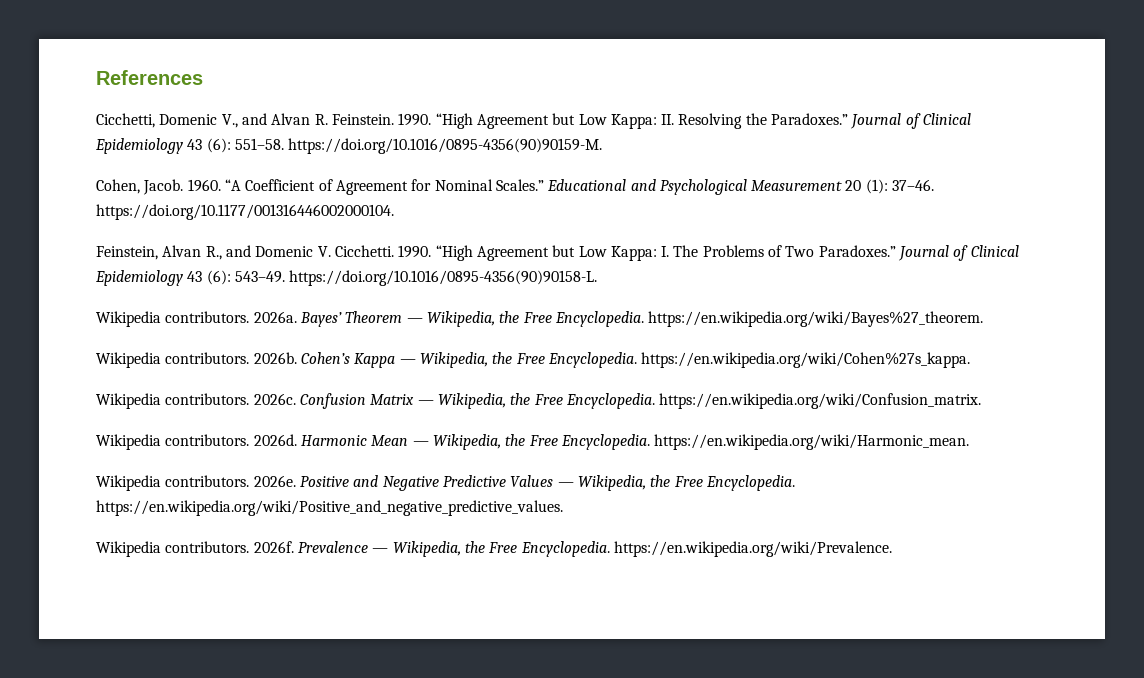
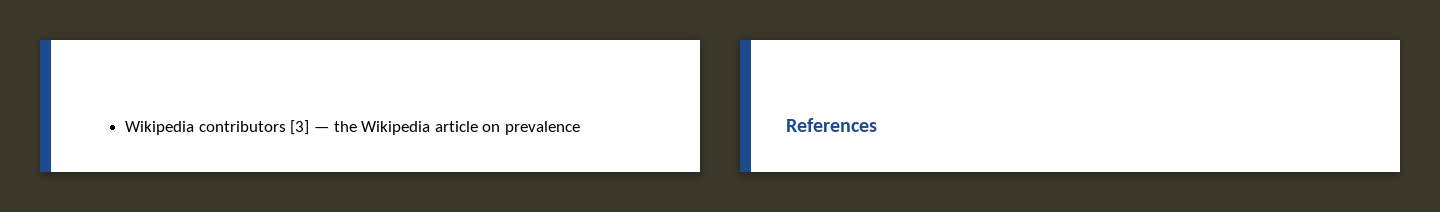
+ Wikipedia contributors [3] — the Wikipedia article on prevalence
  References
- Cicchetti, Domenic V., and Alvan R. Feinstein. 1990. “High Agreement but Low Kappa: II. Resolving the Paradoxes.” Journal of Clinical Epidemiology 43 (6): 551–58. https://doi.org/10.1016/0895-4356(90)90159-M.
- Cohen, Jacob. 1960. “A Coefficient of Agreement for Nominal Scales.” Educational and Psychological Measurement 20 (1): 37–46. https://doi.org/10.1177/001316446002000104.
- Feinstein, Alvan R., and Domenic V. Cicchetti. 1990. “High Agreement but Low Kappa: I. The Problems of Two Paradoxes.” Journal of Clinical Epidemiology 43 (6): 543–49. https://doi.org/10.1016/0895-4356(90)90158-L.
- Wikipedia contributors. 2026a. Bayes’ Theorem — Wikipedia, the Free Encyclopedia. https://en.wikipedia.org/wiki/Bayes%27_theorem.
- Wikipedia contributors. 2026b. Cohen’s Kappa — Wikipedia, the Free Encyclopedia. https://en.wikipedia.org/wiki/Cohen%27s_kappa.
- Wikipedia contributors. 2026c. Confusion Matrix — Wikipedia, the Free Encyclopedia. https://en.wikipedia.org/wiki/Confusion_matrix.
- Wikipedia contributors. 2026d. Harmonic Mean — Wikipedia, the Free Encyclopedia. https://en.wikipedia.org/wiki/Harmonic_mean.
- Wikipedia contributors. 2026e. Positive and Negative Predictive Values — Wikipedia, the Free Encyclopedia. https://en.wikipedia.org/wiki/Positive_and_negative_predictive_values.
- Wikipedia contributors. 2026f. Prevalence — Wikipedia, the Free Encyclopedia. https://en.wikipedia.org/wiki/Prevalence.

